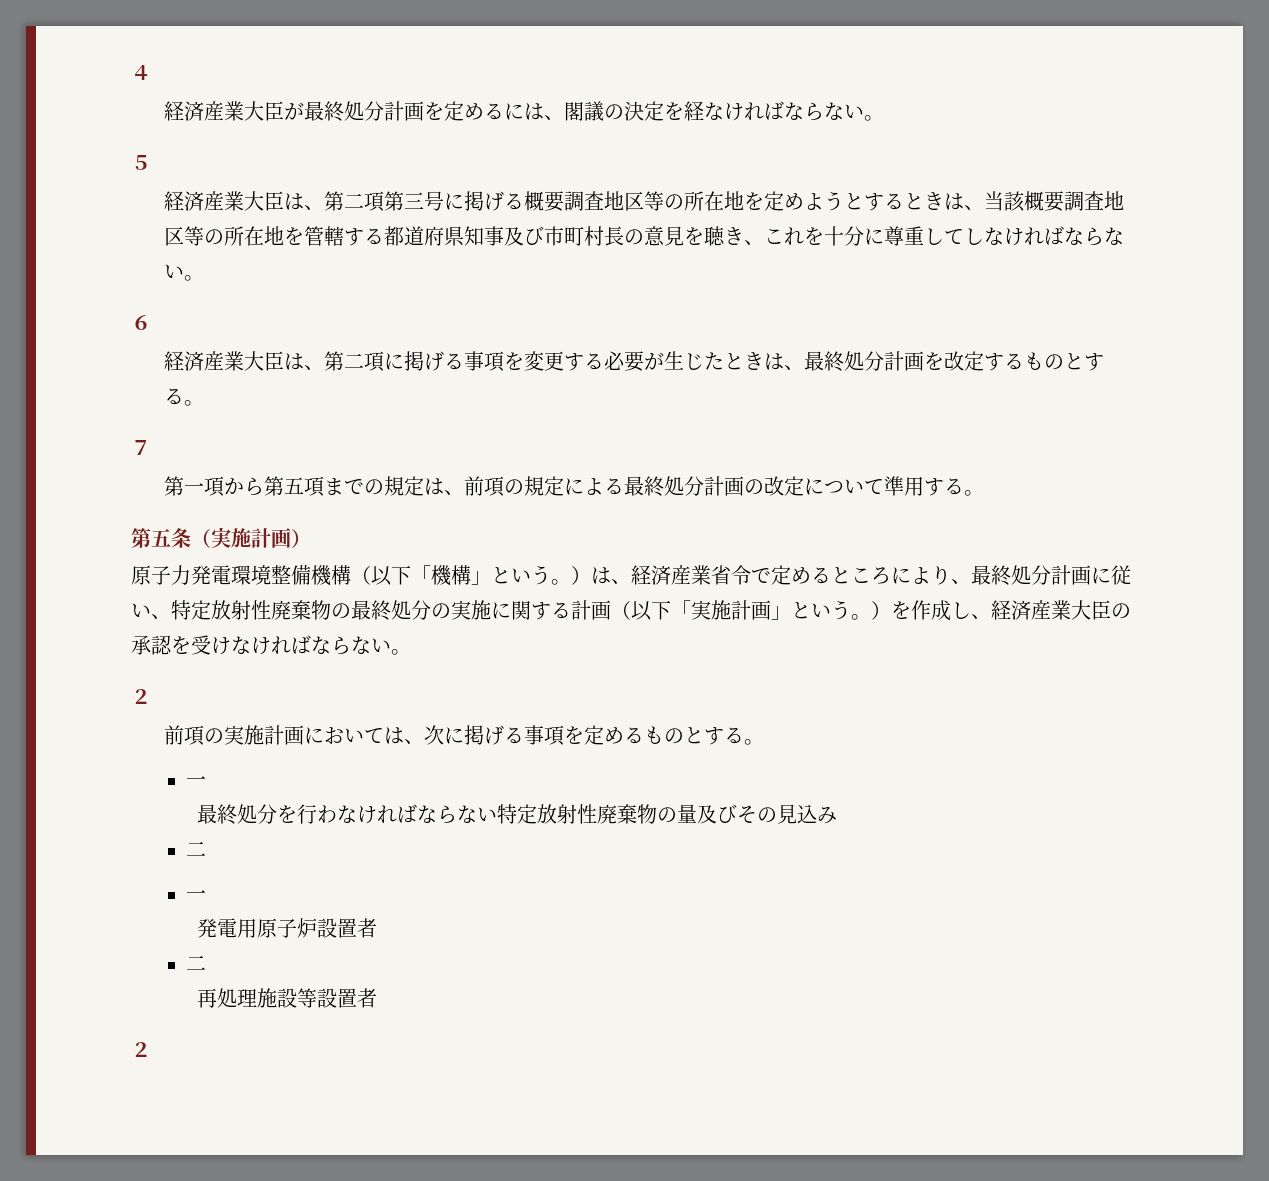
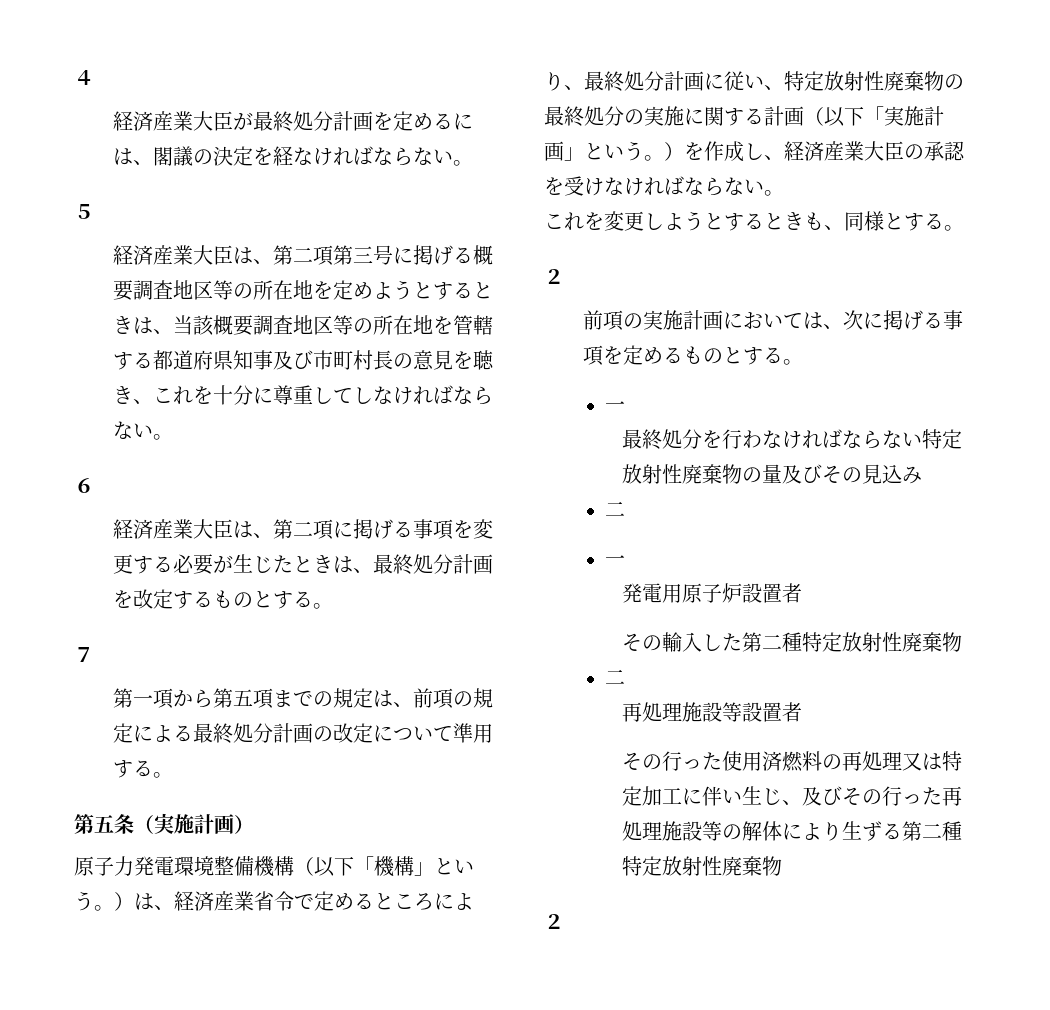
+ これを変更しようとするときも、同様とする。
+ その輸入した第二種特定放射性廃棄物
+ その行った使用済燃料の再処理又は特定加工に伴い生じ、及びその行った再処理施設等の解体により生ずる第二種特定放射性廃棄物

